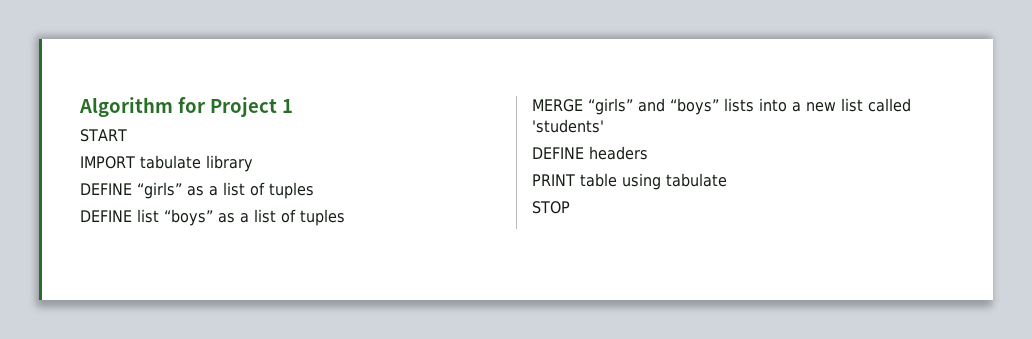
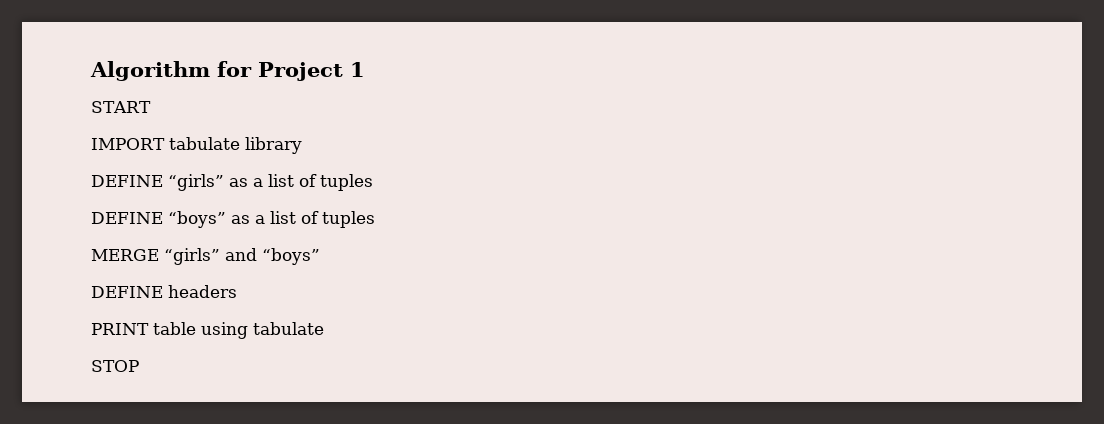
- DEFINE list “boys” as a list of tuples
+ DEFINE “boys” as a list of tuples
- MERGE “girls” and “boys” lists into a new list called 'students'
+ MERGE “girls” and “boys”

